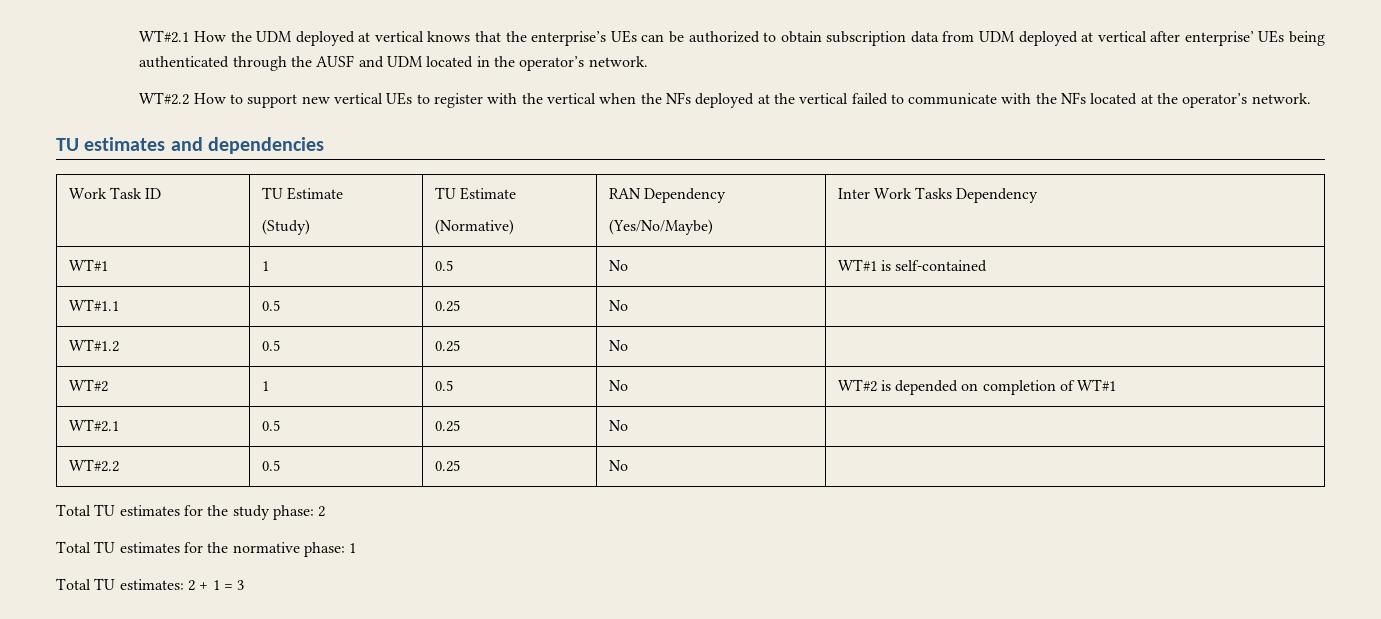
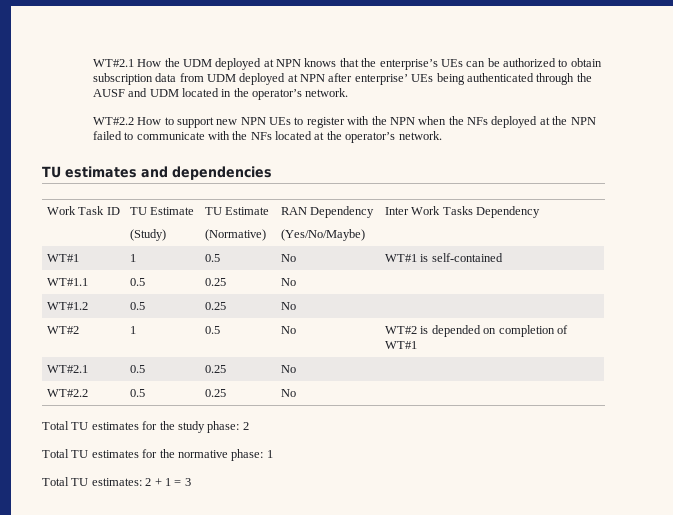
- WT#2.1 How the UDM deployed at vertical knows that the enterprise’s UEs can be authorized to obtain subscription data from UDM deployed at vertical after enterprise’ UEs being authenticated through the AUSF and UDM located in the operator’s network.
+ WT#2.1 How the UDM deployed at NPN knows that the enterprise’s UEs can be authorized to obtain subscription data from UDM deployed at NPN after enterprise’ UEs being authenticated through the AUSF and UDM located in the operator’s network.
- WT#2.2 How to support new vertical UEs to register with the vertical when the NFs deployed at the vertical failed to communicate with the NFs located at the operator’s network.
+ WT#2.2 How to support new NPN UEs to register with the NPN when the NFs deployed at the NPN failed to communicate with the NFs located at the operator’s network.

